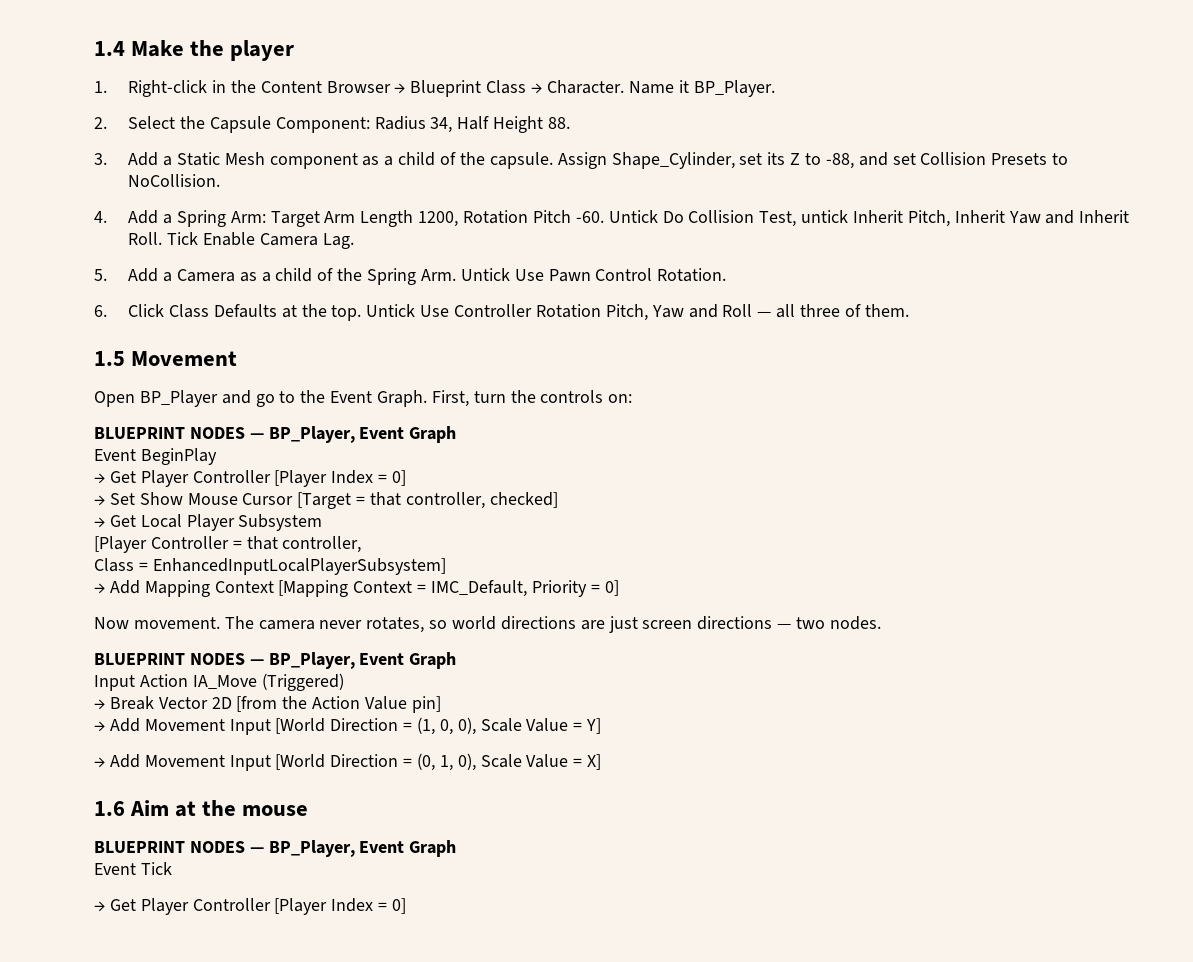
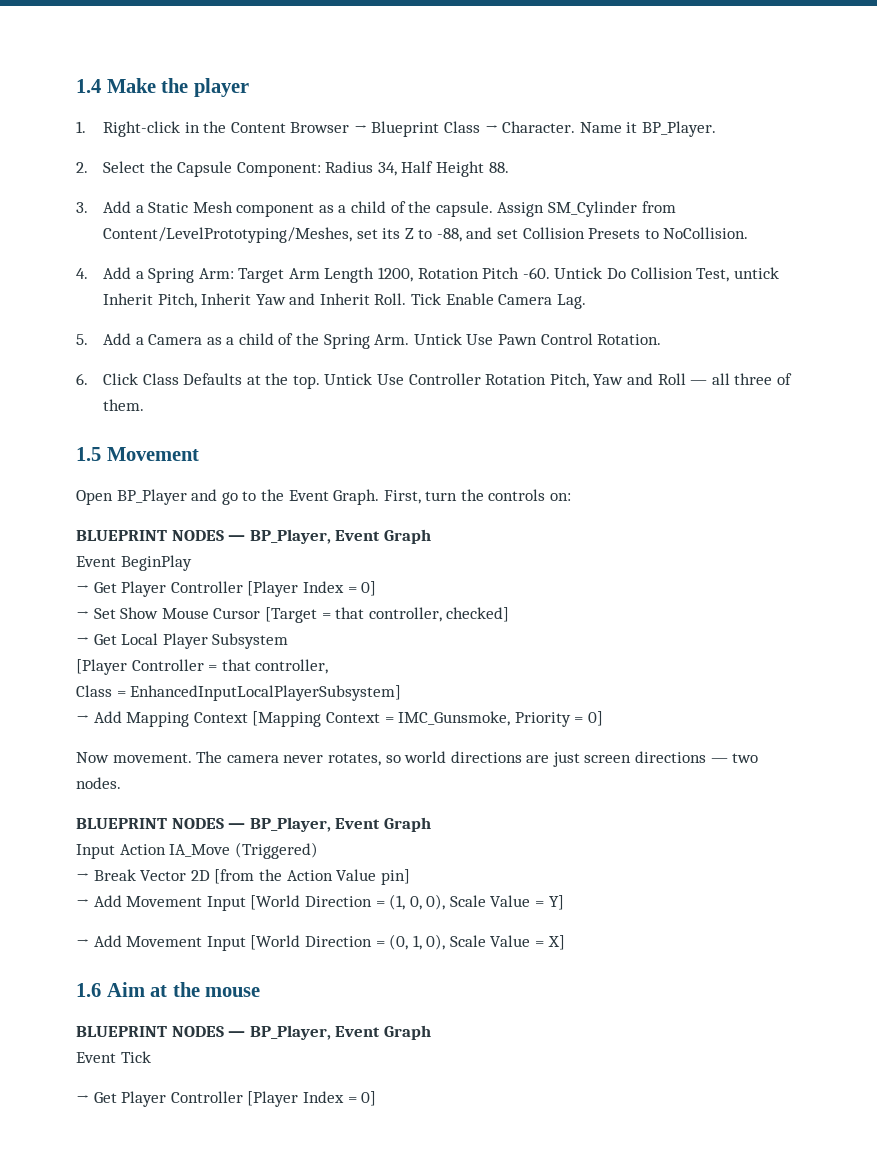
- Assign Shape_Cylinder, set its Z to -88, and set Collision Presets to NoCollision.
+ Assign SM_Cylinder from Content/LevelPrototyping/Meshes, set its Z to -88, and set Collision Presets to NoCollision.
- → Add Mapping Context [Mapping Context = IMC_Default, Priority = 0]
+ → Add Mapping Context [Mapping Context = IMC_Gunsmoke, Priority = 0]

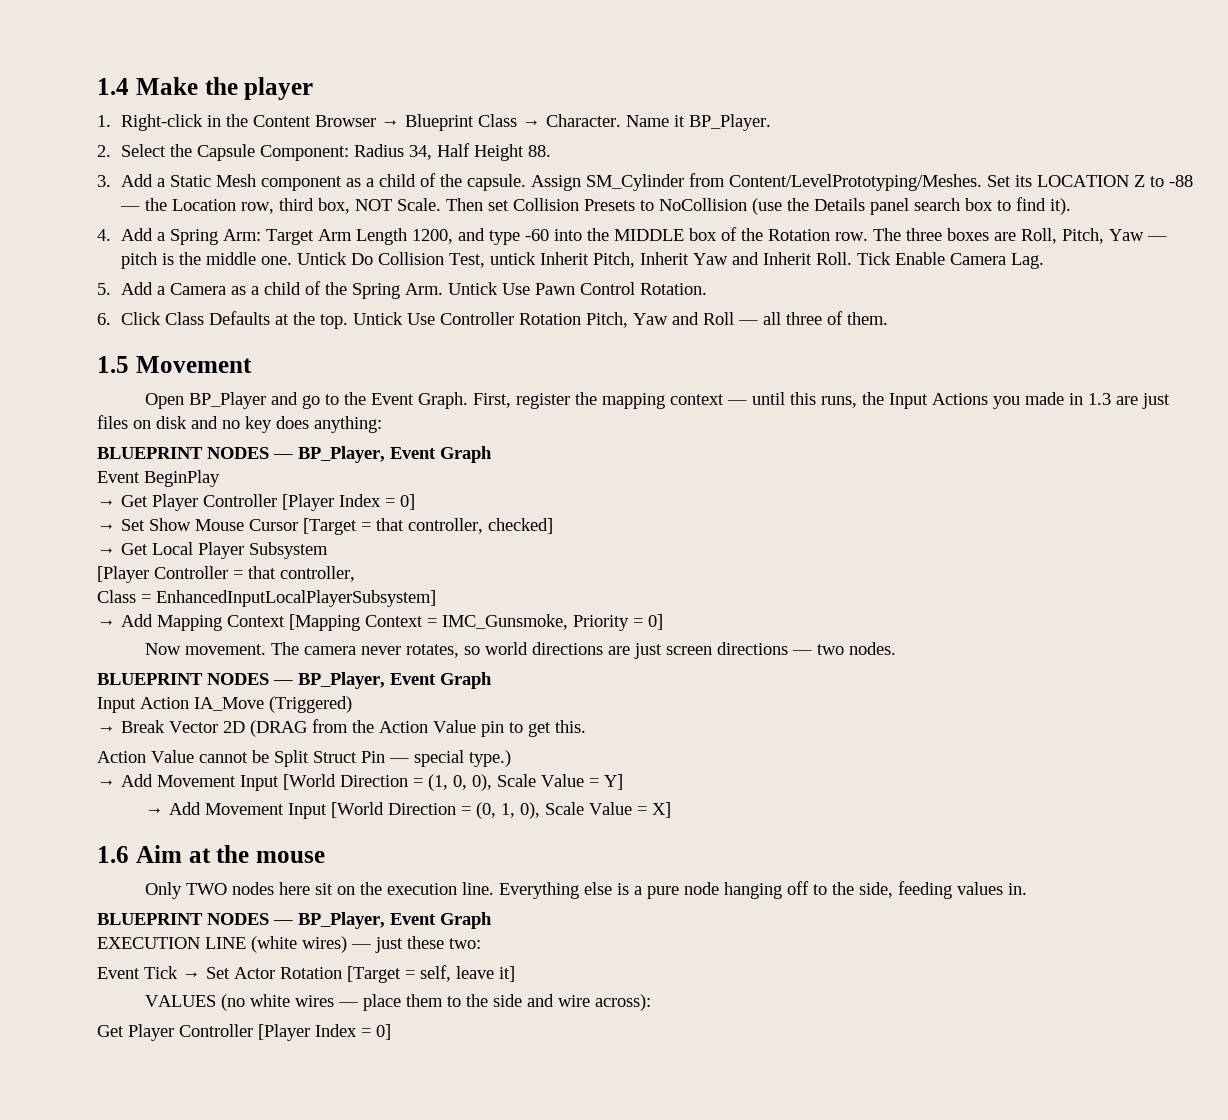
- Assign SM_Cylinder from Content/LevelPrototyping/Meshes, set its Z to -88, and set Collision Presets to NoCollision.
+ Assign SM_Cylinder from Content/LevelPrototyping/Meshes. Set its LOCATION Z to -88 — the Location row, third box, NOT Scale. Then set Collision Presets to NoCollision (use the Details panel search box to find it).
- 4. Add a Spring Arm: Target Arm Length 1200, Rotation Pitch -60.
+ 4. Add a Spring Arm: Target Arm Length 1200, and type -60 into the MIDDLE box of the Rotation row. The three boxes are Roll, Pitch, Yaw — pitch is the middle one.
- First, turn the controls on:
+ First, register the mapping context — until this runs, the Input Actions you made in 1.3 are just files on disk and no key does anything:
- → Break Vector 2D [from the Action Value pin]
+ → Break Vector 2D (DRAG from the Action Value pin to get this.
+ Action Value cannot be Split Struct Pin — special type.)
  1.6 Aim at the mouse
+ Only TWO nodes here sit on the execution line. Everything else is a pure node hanging off to the side, feeding values in.
  BLUEPRINT NODES — BP_Player, Event Graph
- Event Tick
- → Get Player Controller [Player Index = 0]
+ EXECUTION LINE (white wires) — just these two:
+ Event Tick → Set Actor Rotation [Target = self, leave it]
+ VALUES (no white wires — place them to the side and wire across):
+ Get Player Controller [Player Index = 0]

